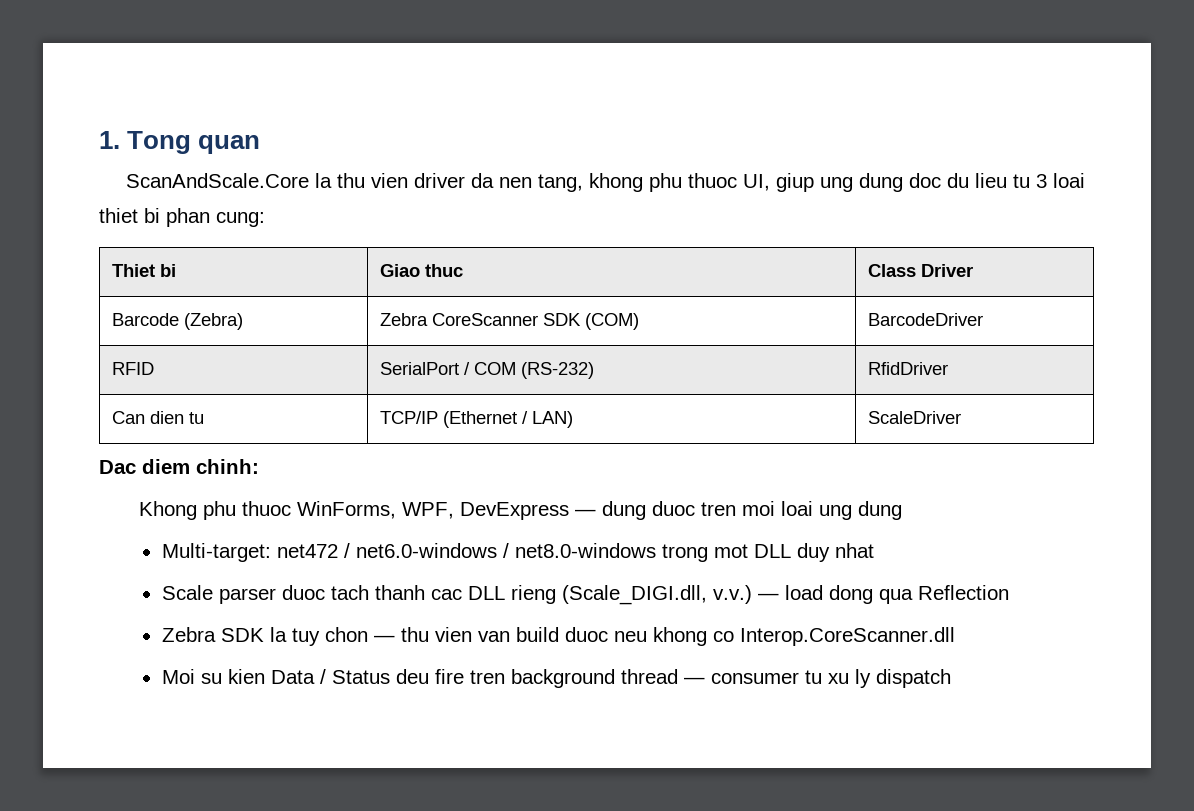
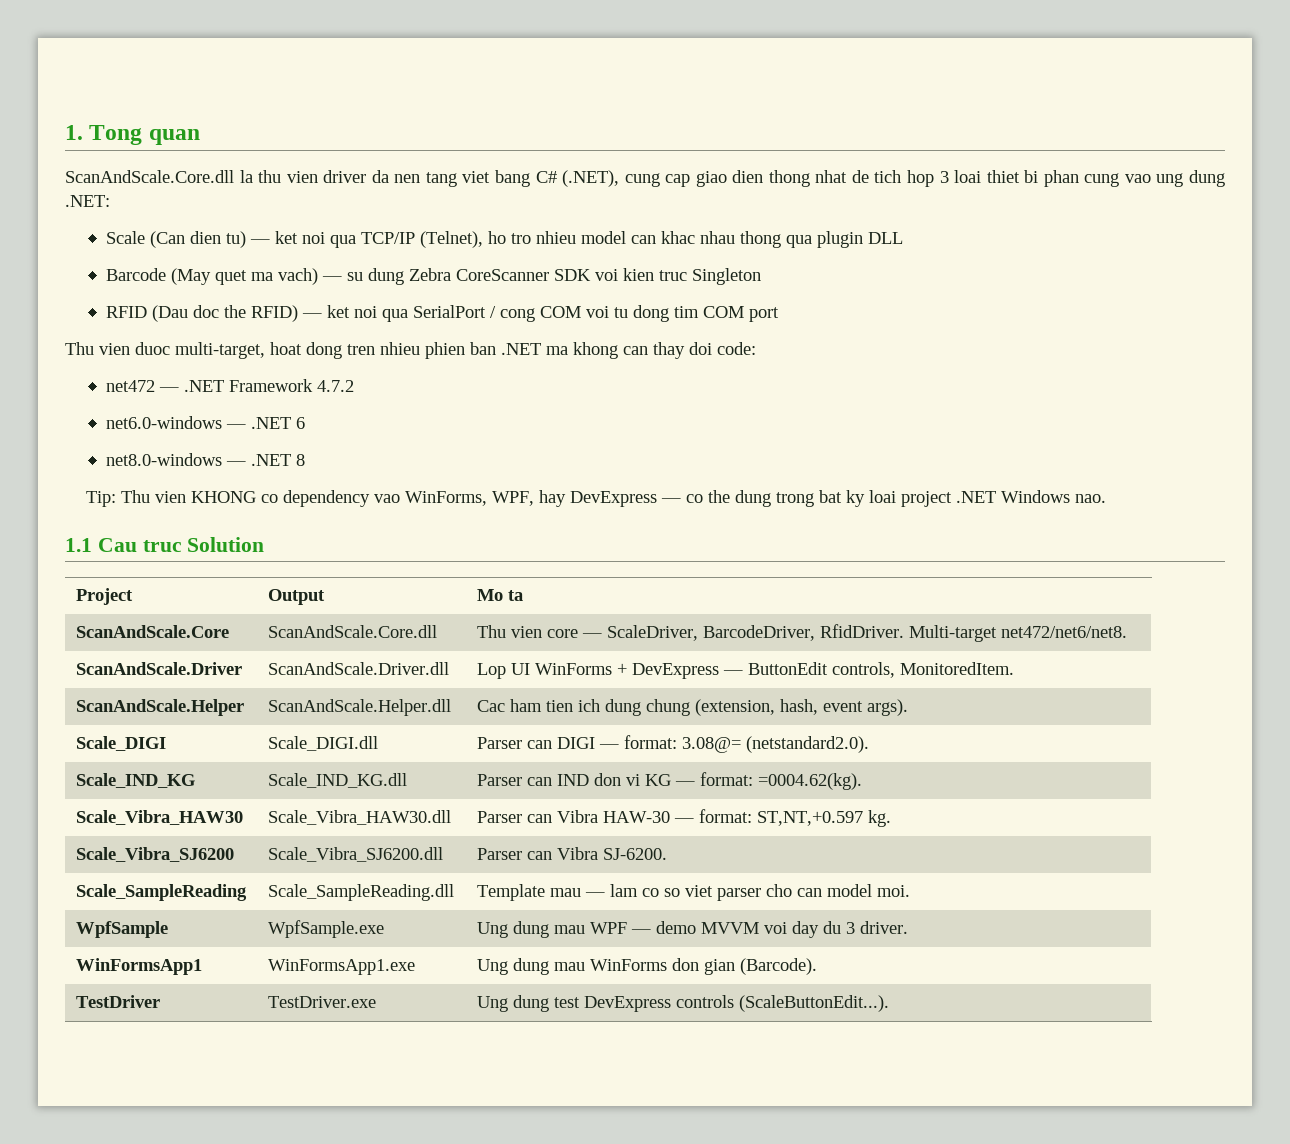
- ScanAndScale.Core la thu vien driver da nen tang, khong phu thuoc UI, giup ung dung doc du lieu tu 3 loai thiet bi phan cung:
- Thiet bi | Giao thuc | Class Driver
- Barcode (Zebra) | Zebra CoreScanner SDK (COM) | BarcodeDriver
- RFID | SerialPort / COM (RS-232) | RfidDriver
- Can dien tu | TCP/IP (Ethernet / LAN) | ScaleDriver
- Dac diem chinh:
- Khong phu thuoc WinForms, WPF, DevExpress — dung duoc tren moi loai ung dung
- Multi-target: net472 / net6.0-windows / net8.0-windows trong mot DLL duy nhat
- Scale parser duoc tach thanh cac DLL rieng (Scale_DIGI.dll, v.v.) — load dong qua Reflection
- Zebra SDK la tuy chon — thu vien van build duoc neu khong co Interop.CoreScanner.dll
- Moi su kien Data / Status deu fire tren background thread — consumer tu xu ly dispatch
+ ScanAndScale.Core.dll la thu vien driver da nen tang viet bang C# (.NET), cung cap giao dien thong nhat de tich hop 3 loai thiet bi phan cung vao ung dung .NET:
+ Scale (Can dien tu) — ket noi qua TCP/IP (Telnet), ho tro nhieu model can khac nhau thong qua plugin DLL
+ Barcode (May quet ma vach) — su dung Zebra CoreScanner SDK voi kien truc Singleton
+ RFID (Dau doc the RFID) — ket noi qua SerialPort / cong COM voi tu dong tim COM port
+ Thu vien duoc multi-target, hoat dong tren nhieu phien ban .NET ma khong can thay doi code:
+ net472 — .NET Framework 4.7.2
+ net6.0-windows — .NET 6
+ net8.0-windows — .NET 8
+ Tip: Thu vien KHONG co dependency vao WinForms, WPF, hay DevExpress — co the dung trong bat ky loai project .NET Windows nao.
+ 1.1 Cau truc Solution
+ Project | Output | Mo ta
+ ScanAndScale.Core | ScanAndScale.Core.dll | Thu vien core — ScaleDriver, BarcodeDriver, RfidDriver. Multi-target net472/net6/net8.
+ ScanAndScale.Driver | ScanAndScale.Driver.dll | Lop UI WinForms + DevExpress — ButtonEdit controls, MonitoredItem.
+ ScanAndScale.Helper | ScanAndScale.Helper.dll | Cac ham tien ich dung chung (extension, hash, event args).
+ Scale_DIGI | Scale_DIGI.dll | Parser can DIGI — format: 3.08@= (netstandard2.0).
+ Scale_IND_KG | Scale_IND_KG.dll | Parser can IND don vi KG — format: =0004.62(kg).
+ Scale_Vibra_HAW30 | Scale_Vibra_HAW30.dll | Parser can Vibra HAW-30 — format: ST,NT,+0.597 kg.
+ Scale_Vibra_SJ6200 | Scale_Vibra_SJ6200.dll | Parser can Vibra SJ-6200.
+ Scale_SampleReading | Scale_SampleReading.dll | Template mau — lam co so viet parser cho can model moi.
+ WpfSample | WpfSample.exe | Ung dung mau WPF — demo MVVM voi day du 3 driver.
+ WinFormsApp1 | WinFormsApp1.exe | Ung dung mau WinForms don gian (Barcode).
+ TestDriver | TestDriver.exe | Ung dung test DevExpress controls (ScaleButtonEdit...).

